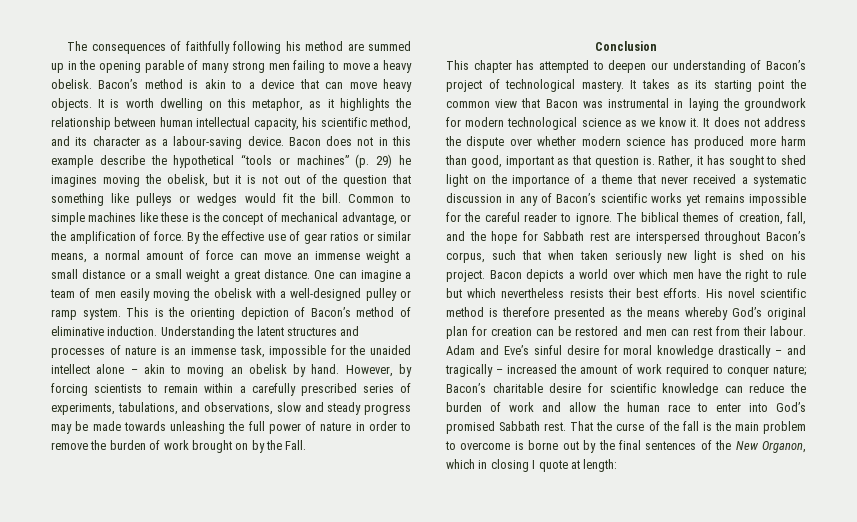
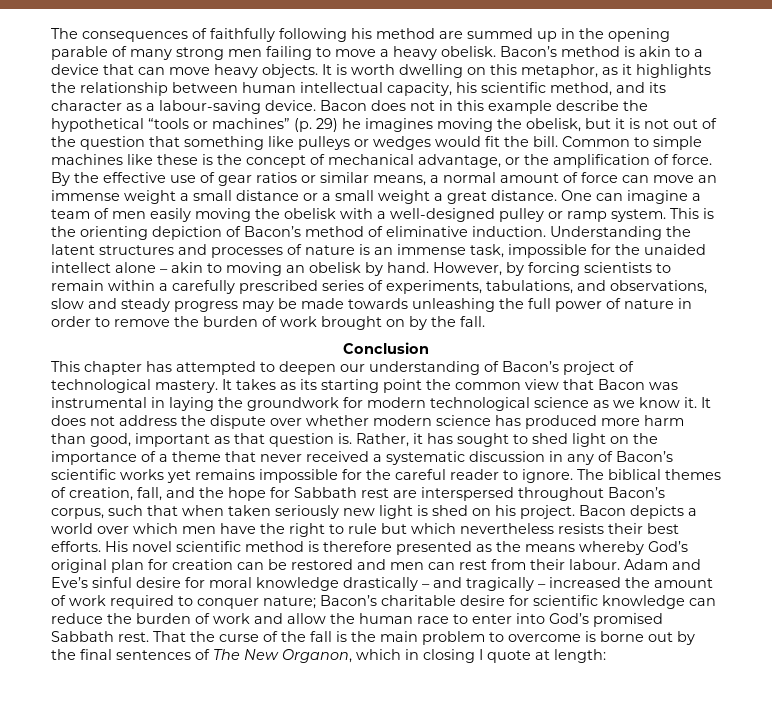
- However, by forcing scientists to remain within a carefully prescribed series of experiments, tabulations, and observations, slow and steady progress may be made towards unleashing the full power of nature in order to remove the burden of work brought on by the Fall.
+ However, by forcing scientists to remain within a carefully prescribed series of experiments, tabulations, and observations, slow and steady progress may be made towards unleashing the full power of nature in order to remove the burden of work brought on by the fall.
- That the curse of the fall is the main problem to overcome is borne out by the final sentences of the New Organon, which in closing I quote at length:
+ That the curse of the fall is the main problem to overcome is borne out by the final sentences of The New Organon, which in closing I quote at length:

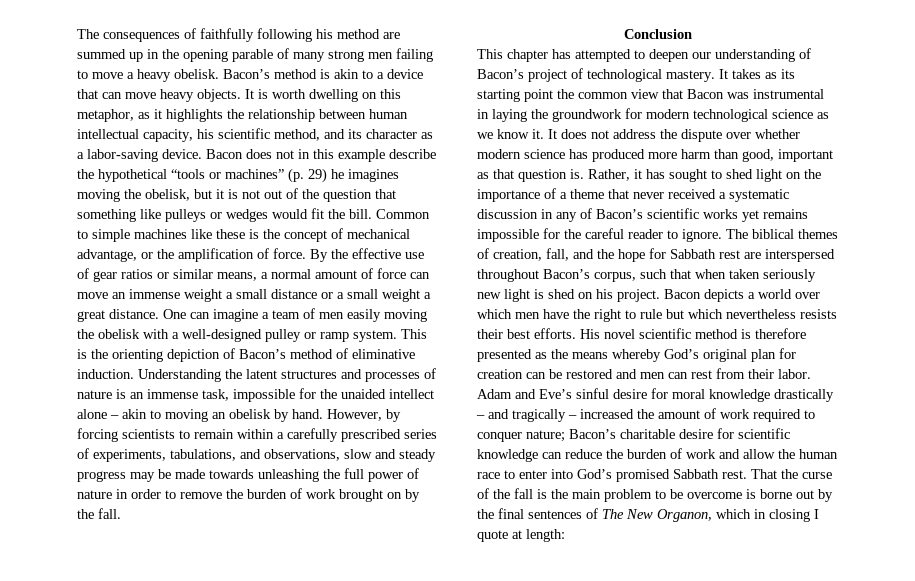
- It is worth dwelling on this metaphor, as it highlights the relationship between human intellectual capacity, his scientific method, and its character as a labour-saving device.
+ It is worth dwelling on this metaphor, as it highlights the relationship between human intellectual capacity, his scientific method, and its character as a labor-saving device.
- His novel scientific method is therefore presented as the means whereby God’s original plan for creation can be restored and men can rest from their labour.
+ His novel scientific method is therefore presented as the means whereby God’s original plan for creation can be restored and men can rest from their labor.
- That the curse of the fall is the main problem to overcome is borne out by the final sentences of The New Organon, which in closing I quote at length:
+ That the curse of the fall is the main problem to be overcome is borne out by the final sentences of The New Organon, which in closing I quote at length:

